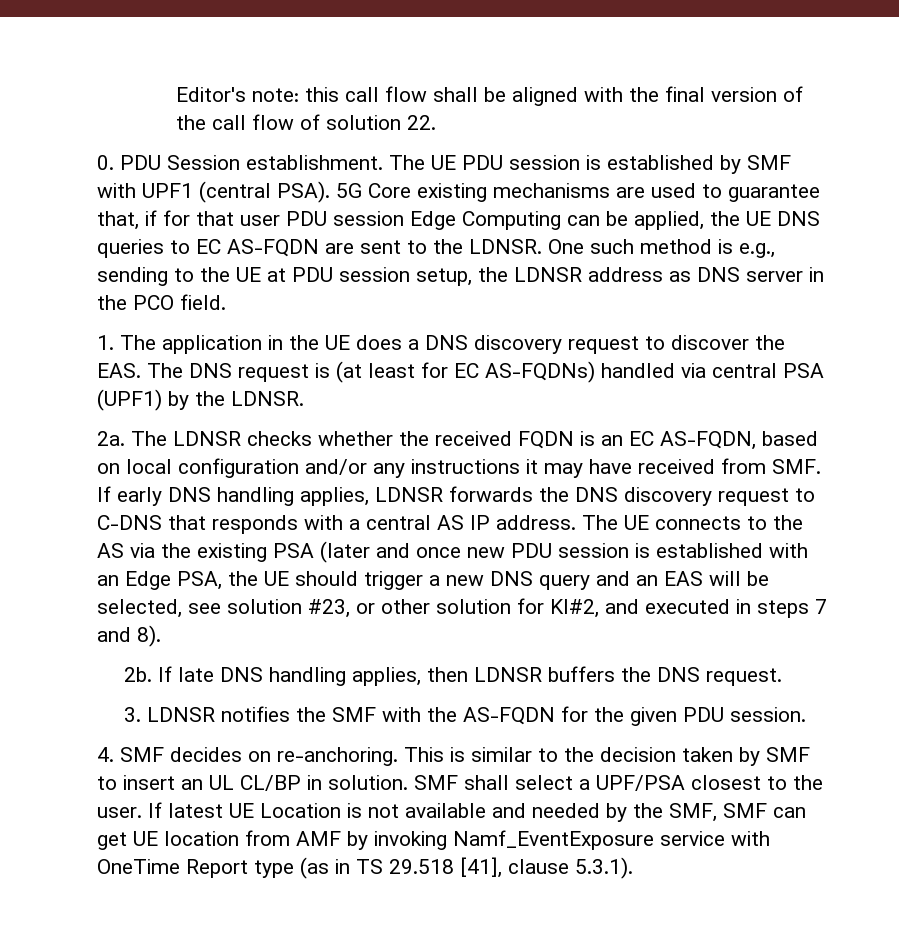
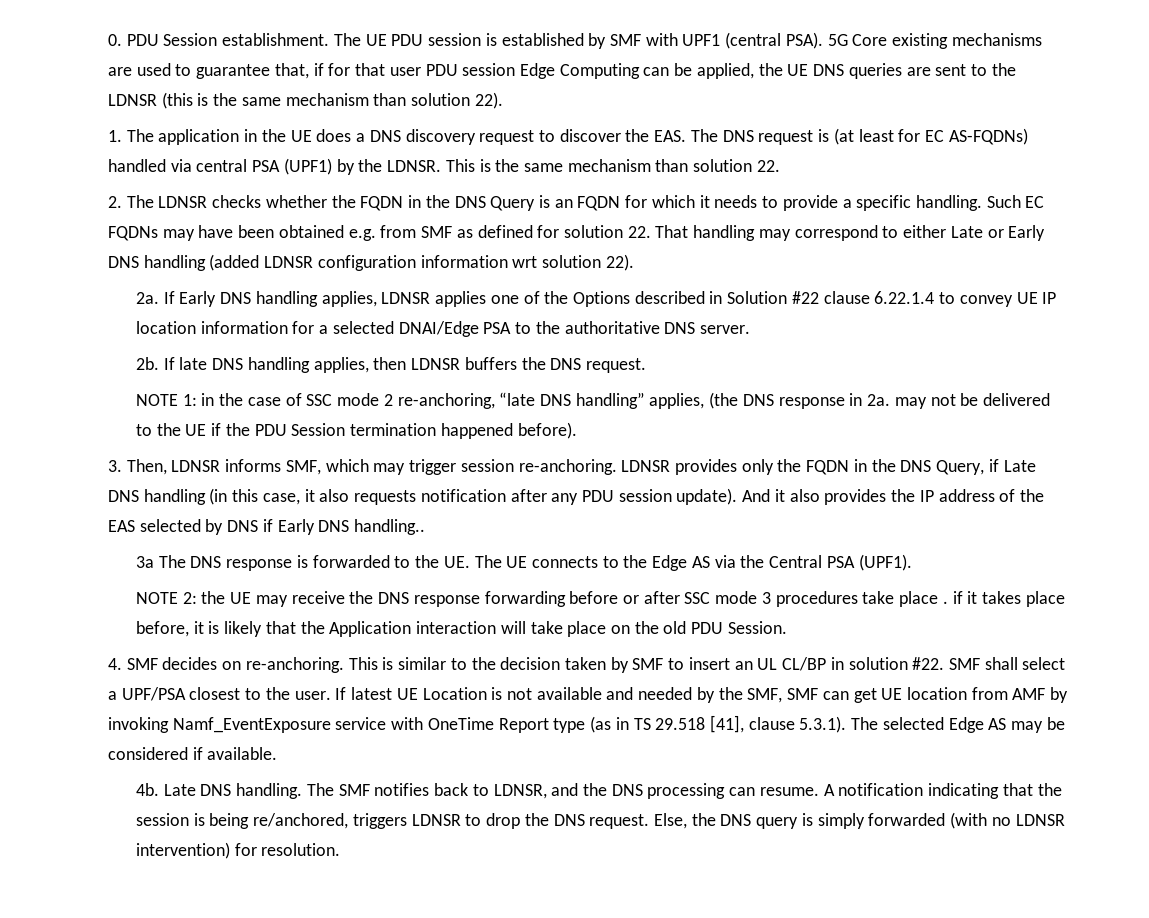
- Editor's note: this call flow shall be aligned with the final version of the call flow of solution 22.
- 5G Core existing mechanisms are used to guarantee that, if for that user PDU session Edge Computing can be applied, the UE DNS queries to EC AS-FQDN are sent to the LDNSR. One such method is e.g., sending to the UE at PDU session setup, the LDNSR address as DNS server in the PCO field.
+ 5G Core existing mechanisms are used to guarantee that, if for that user PDU session Edge Computing can be applied, the UE DNS queries are sent to the LDNSR (this is the same mechanism than solution 22).
- 1. The application in the UE does a DNS discovery request to discover the EAS. The DNS request is (at least for EC AS-FQDNs) handled via central PSA (UPF1) by the LDNSR.
- 2a. The LDNSR checks whether the received FQDN is an EC AS-FQDN, based on local configuration and/or any instructions it may have received from SMF. If early DNS handling applies, LDNSR forwards the DNS discovery request to C-DNS that responds with a central AS IP address. The UE connects to the AS via the existing PSA (later and once new PDU session is established with an Edge PSA, the UE should trigger a new DNS query and an EAS will be selected, see solution #23, or other solution for KI#2, and executed in steps 7 and 8).
+ 1. The application in the UE does a DNS discovery request to discover the EAS. The DNS request is (at least for EC AS-FQDNs) handled via central PSA (UPF1) by the LDNSR. This is the same mechanism than solution 22.
+ 2. The LDNSR checks whether the FQDN in the DNS Query is an FQDN for which it needs to provide a specific handling. Such EC FQDNs may have been obtained e.g. from SMF as defined for solution 22. That handling may correspond to either Late or Early DNS handling (added LDNSR configuration information wrt solution 22).
+ 2a. If Early DNS handling applies, LDNSR applies one of the Options described in Solution #22 clause 6.22.1.4 to convey UE IP location information for a selected DNAI/Edge PSA to the authoritative DNS server.
- 3. LDNSR notifies the SMF with the AS-FQDN for the given PDU session.
+ NOTE 1: in the case of SSC mode 2 re-anchoring, “late DNS handling” applies, (the DNS response in 2a. may not be delivered to the UE if the PDU Session termination happened before).
+ 3. Then, LDNSR informs SMF, which may trigger session re-anchoring. LDNSR provides only the FQDN in the DNS Query, if Late DNS handling (in this case, it also requests notification after any PDU session update). And it also provides the IP address of the EAS selected by DNS if Early DNS handling..
+ 3a The DNS response is forwarded to the UE. The UE connects to the Edge AS via the Central PSA (UPF1).
+ NOTE 2: the UE may receive the DNS response forwarding before or after SSC mode 3 procedures take place . if it takes place before, it is likely that the Application interaction will take place on the old PDU Session.
- This is similar to the decision taken by SMF to insert an UL CL/BP in solution.
+ This is similar to the decision taken by SMF to insert an UL CL/BP in solution #22.
- If latest UE Location is not available and needed by the SMF, SMF can get UE location from AMF by invoking Namf_EventExposure service with OneTime Report type (as in TS 29.518 [41], clause 5.3.1).
+ If latest UE Location is not available and needed by the SMF, SMF can get UE location from AMF by invoking Namf_EventExposure service with OneTime Report type (as in TS 29.518 [41], clause 5.3.1). The selected Edge AS may be considered if available.
+ 4b. Late DNS handling. The SMF notifies back to LDNSR, and the DNS processing can resume. A notification indicating that the session is being re/anchored, triggers LDNSR to drop the DNS request. Else, the DNS query is simply forwarded (with no LDNSR intervention) for resolution.

